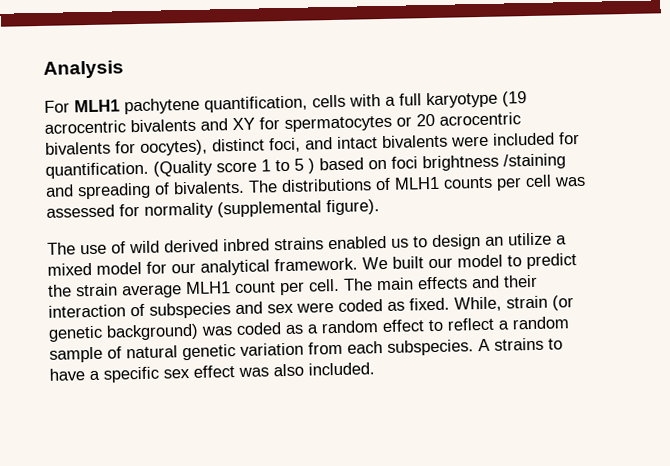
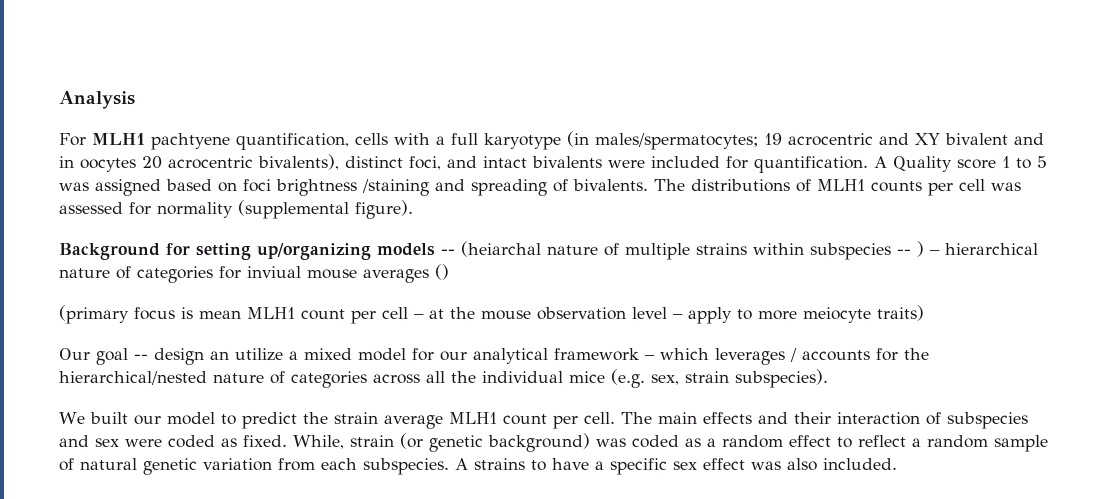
- For MLH1 pachytene quantification, cells with a full karyotype (19 acrocentric bivalents and XY for spermatocytes or 20 acrocentric bivalents for oocytes), distinct foci, and intact bivalents were included for quantification.
+ For MLH1 pachtyene quantification, cells with a full karyotype (in males/spermatocytes; 19 acrocentric and XY bivalent and in oocytes 20 acrocentric bivalents), distinct foci, and intact bivalents were included for quantification.
- (Quality score 1 to 5 ) based on foci brightness /staining and spreading of bivalents.
+ A Quality score 1 to 5 was assigned based on foci brightness /staining and spreading of bivalents.
- The use of wild derived inbred strains enabled us to design an utilize a mixed model for our analytical framework. We built our model to predict the strain average MLH1 count per cell.
+ Background for setting up/organizing models -- (heiarchal nature of multiple strains within subspecies -- ) – hierarchical nature of categories for inviual mouse averages ()
+ (primary focus is mean MLH1 count per cell – at the mouse observation level – apply to more meiocyte traits)
+ Our goal -- design an utilize a mixed model for our analytical framework – which leverages / accounts for the hierarchical/nested nature of categories across all the individual mice (e.g. sex, strain subspecies).
+ We built our model to predict the strain average MLH1 count per cell.

